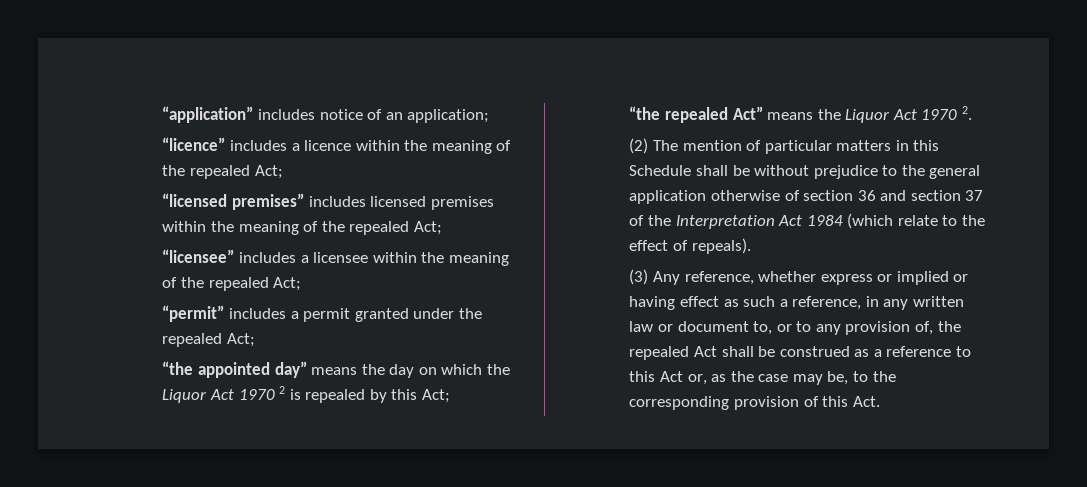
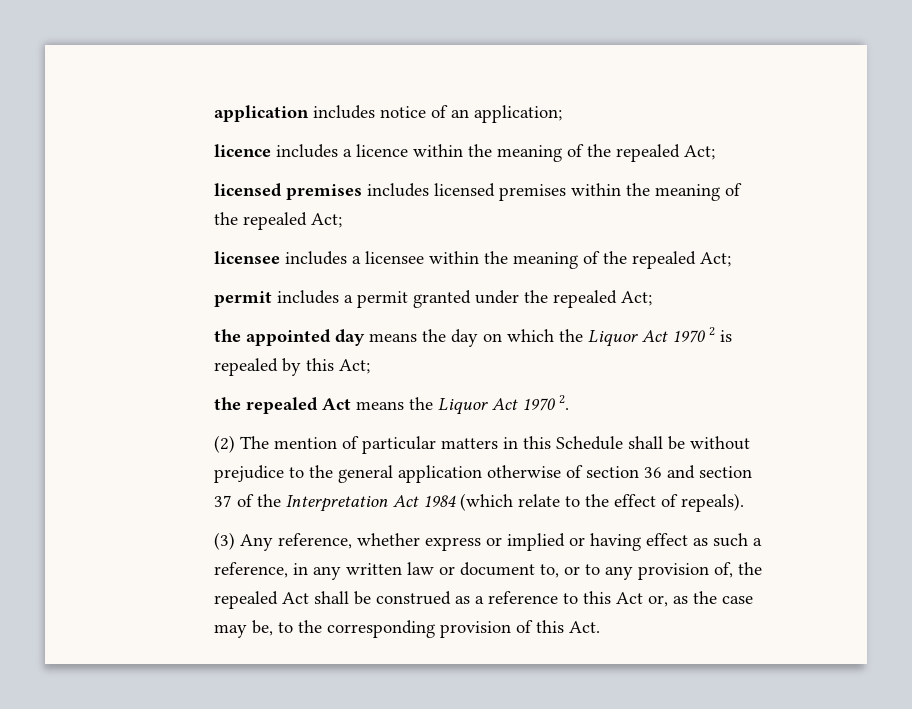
- “application” includes notice of an application;
+ application includes notice of an application;
- “licence” includes a licence within the meaning of the repealed Act;
+ licence includes a licence within the meaning of the repealed Act;
- “licensed premises” includes licensed premises within the meaning of the repealed Act;
+ licensed premises includes licensed premises within the meaning of the repealed Act;
- “licensee” includes a licensee within the meaning of the repealed Act;
+ licensee includes a licensee within the meaning of the repealed Act;
- “permit” includes a permit granted under the repealed Act;
+ permit includes a permit granted under the repealed Act;
- “the appointed day” means the day on which the Liquor Act 1970 2 is repealed by this Act;
+ the appointed day means the day on which the Liquor Act 1970 2 is repealed by this Act;
- “the repealed Act” means the Liquor Act 1970 2.
+ the repealed Act means the Liquor Act 1970 2.

